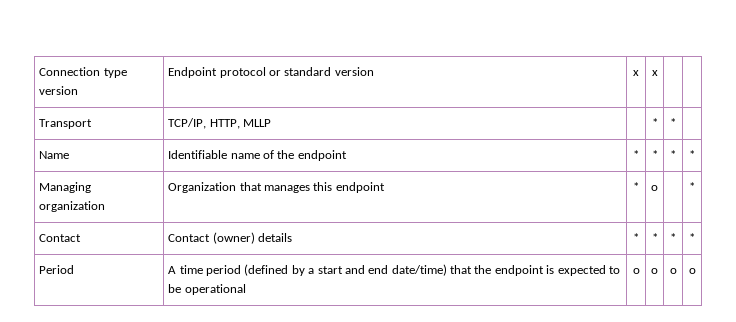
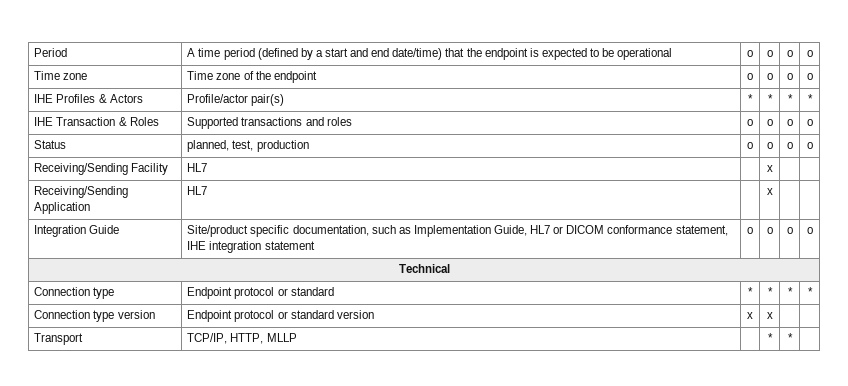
- Connection type version | Endpoint protocol or standard version | x | x | |
- Transport | TCP/IP, HTTP, MLLP | | * | * |
- Name | Identifiable name of the endpoint | * | * | * | *
- Managing organization | Organization that manages this endpoint | * | o | | *
- Contact | Contact (owner) details | * | * | * | *
+ Time zone | Time zone of the endpoint | o | o | o | o
+ IHE Profiles & Actors | Profile/actor pair(s) | * | * | * | *
+ IHE Transaction & Roles | Supported transactions and roles | o | o | o | o
+ Status | planned, test, production | o | o | o | o
+ Receiving/Sending Facility | HL7 | | x | |
+ Receiving/Sending Application | HL7 | | x | |
+ Integration Guide | Site/product specific documentation, such as Implementation Guide, HL7 or DICOM conformance statement, IHE integration statement | o | o | o | o
+ Technical
+ Connection type | Endpoint protocol or standard | * | * | * | *
+ Connection type version | Endpoint protocol or standard version | x | x | |
+ Transport | TCP/IP, HTTP, MLLP | | * | * |

